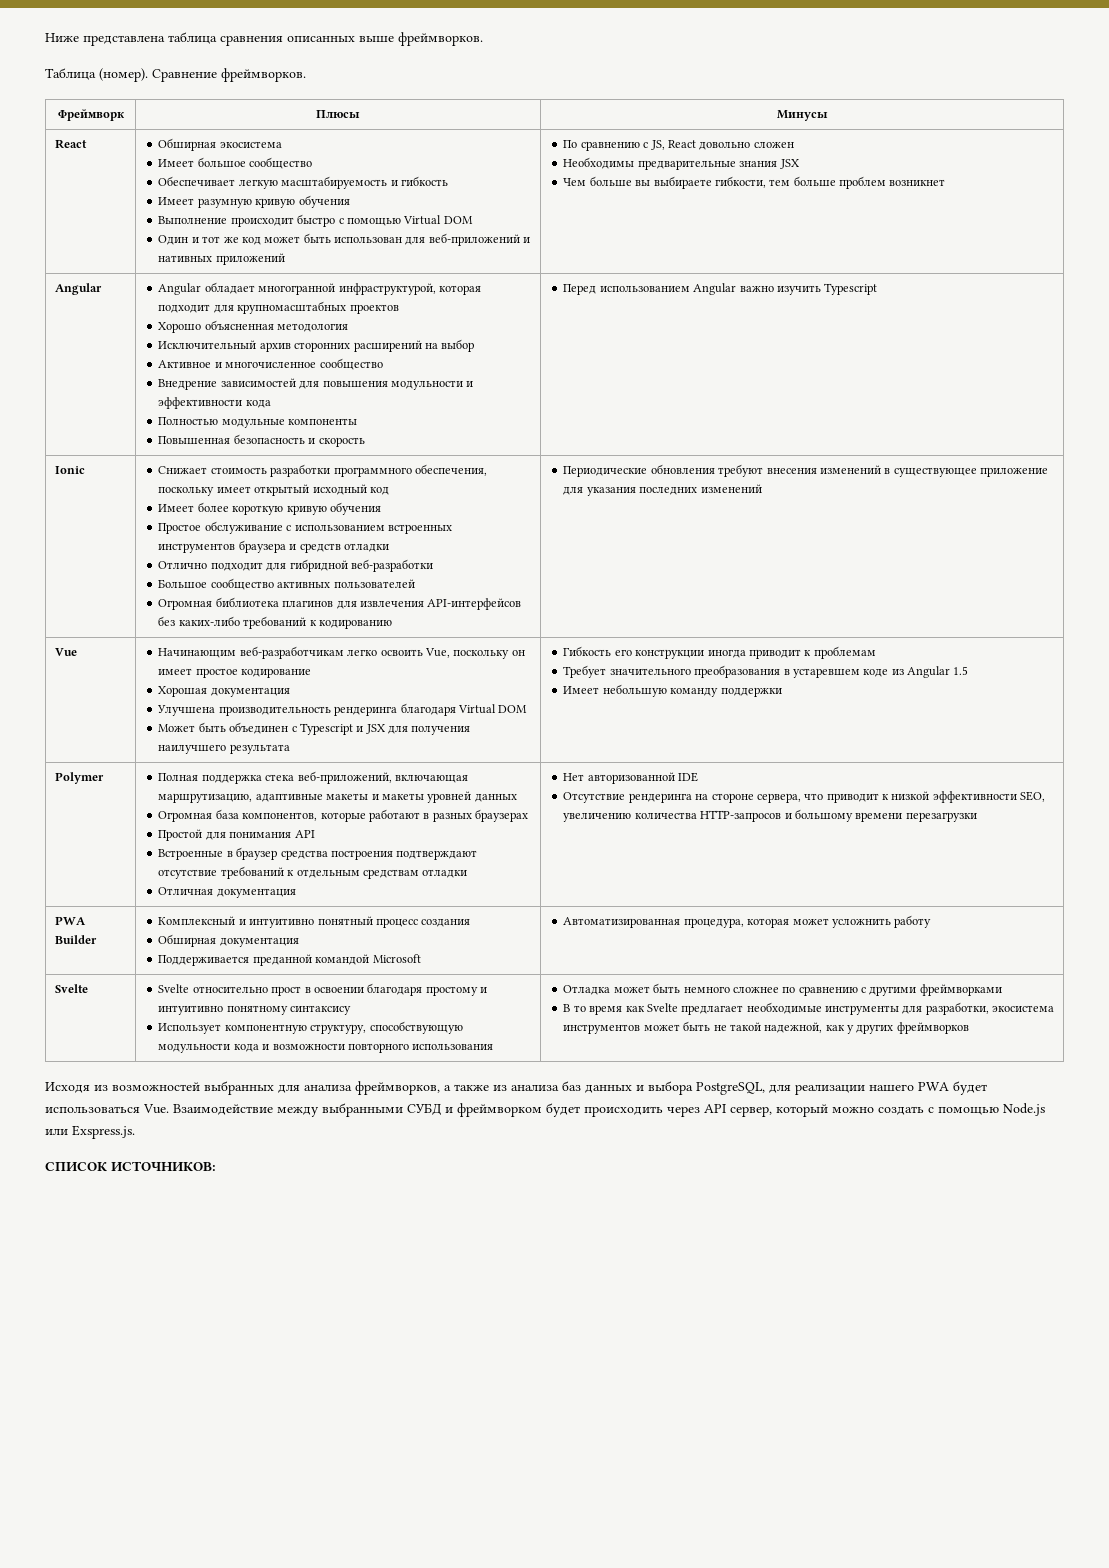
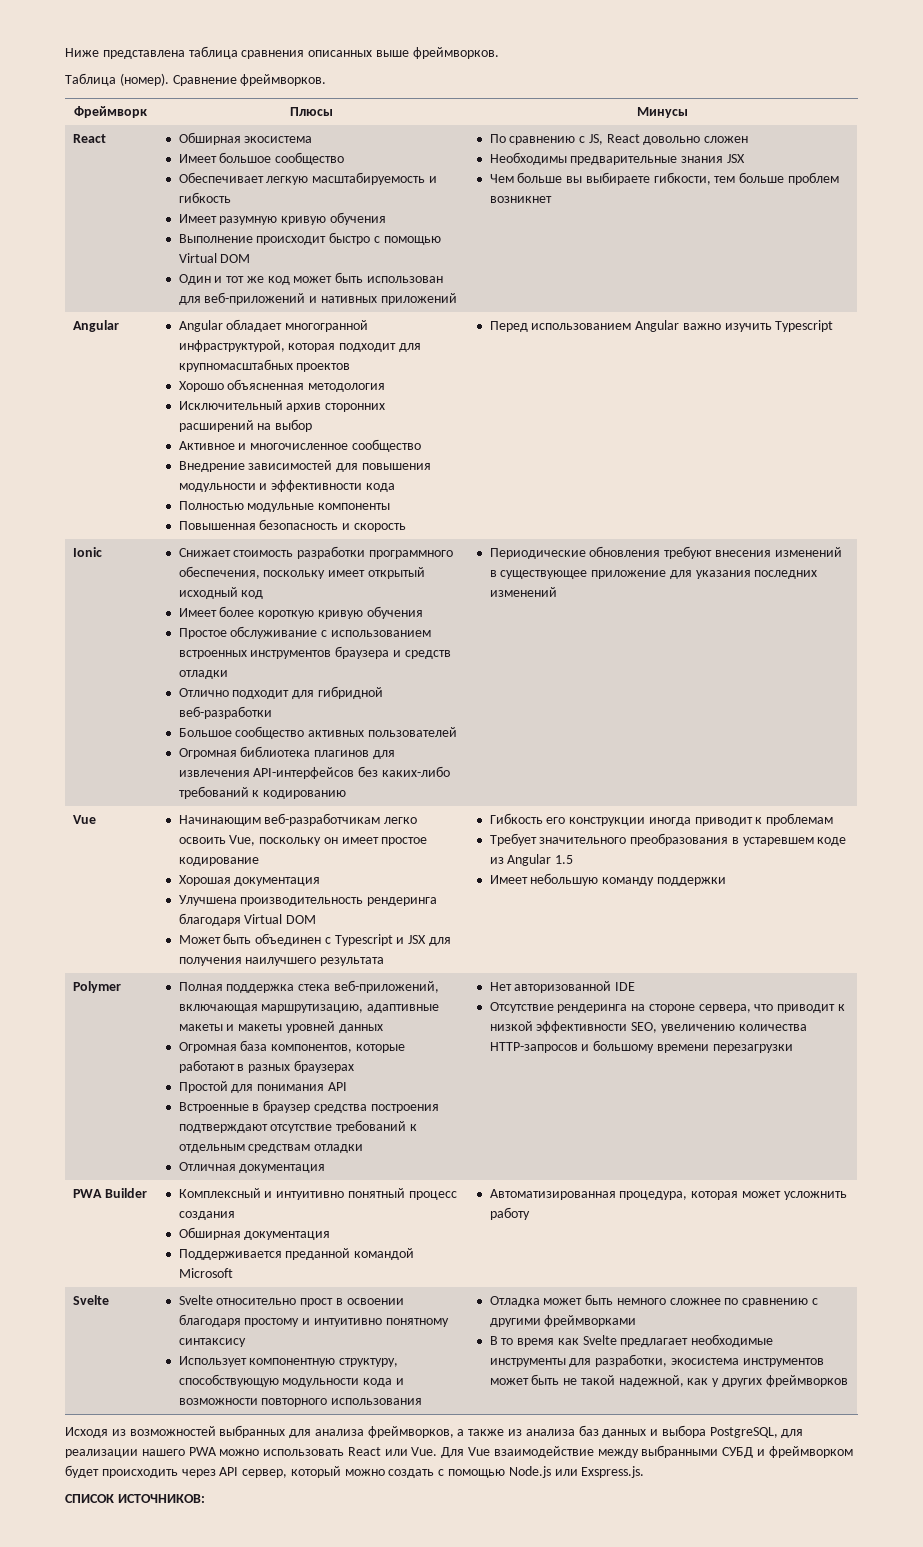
- Исходя из возможностей выбранных для анализа фреймворков, а также из анализа баз данных и выбора PostgreSQL, для реализации нашего PWA будет использоваться Vue. Взаимодействие между выбранными СУБД и фреймворком будет происходить через API сервер, который можно создать с помощью Node.js или Exspress.js.
+ Исходя из возможностей выбранных для анализа фреймворков, а также из анализа баз данных и выбора PostgreSQL, для реализации нашего PWA можно использовать React или Vue. Для Vue взаимодействие между выбранными СУБД и фреймворком будет происходить через API сервер, который можно создать с помощью Node.js или Exspress.js.

